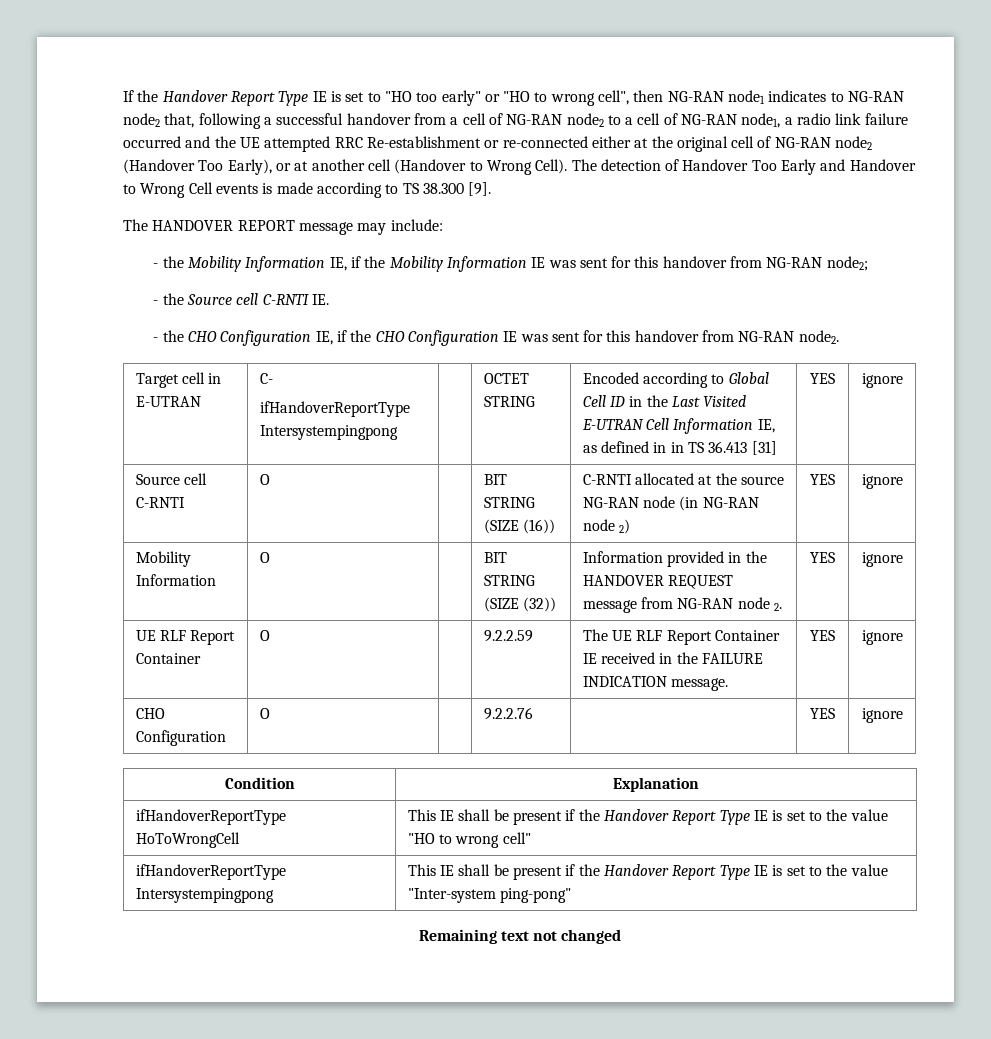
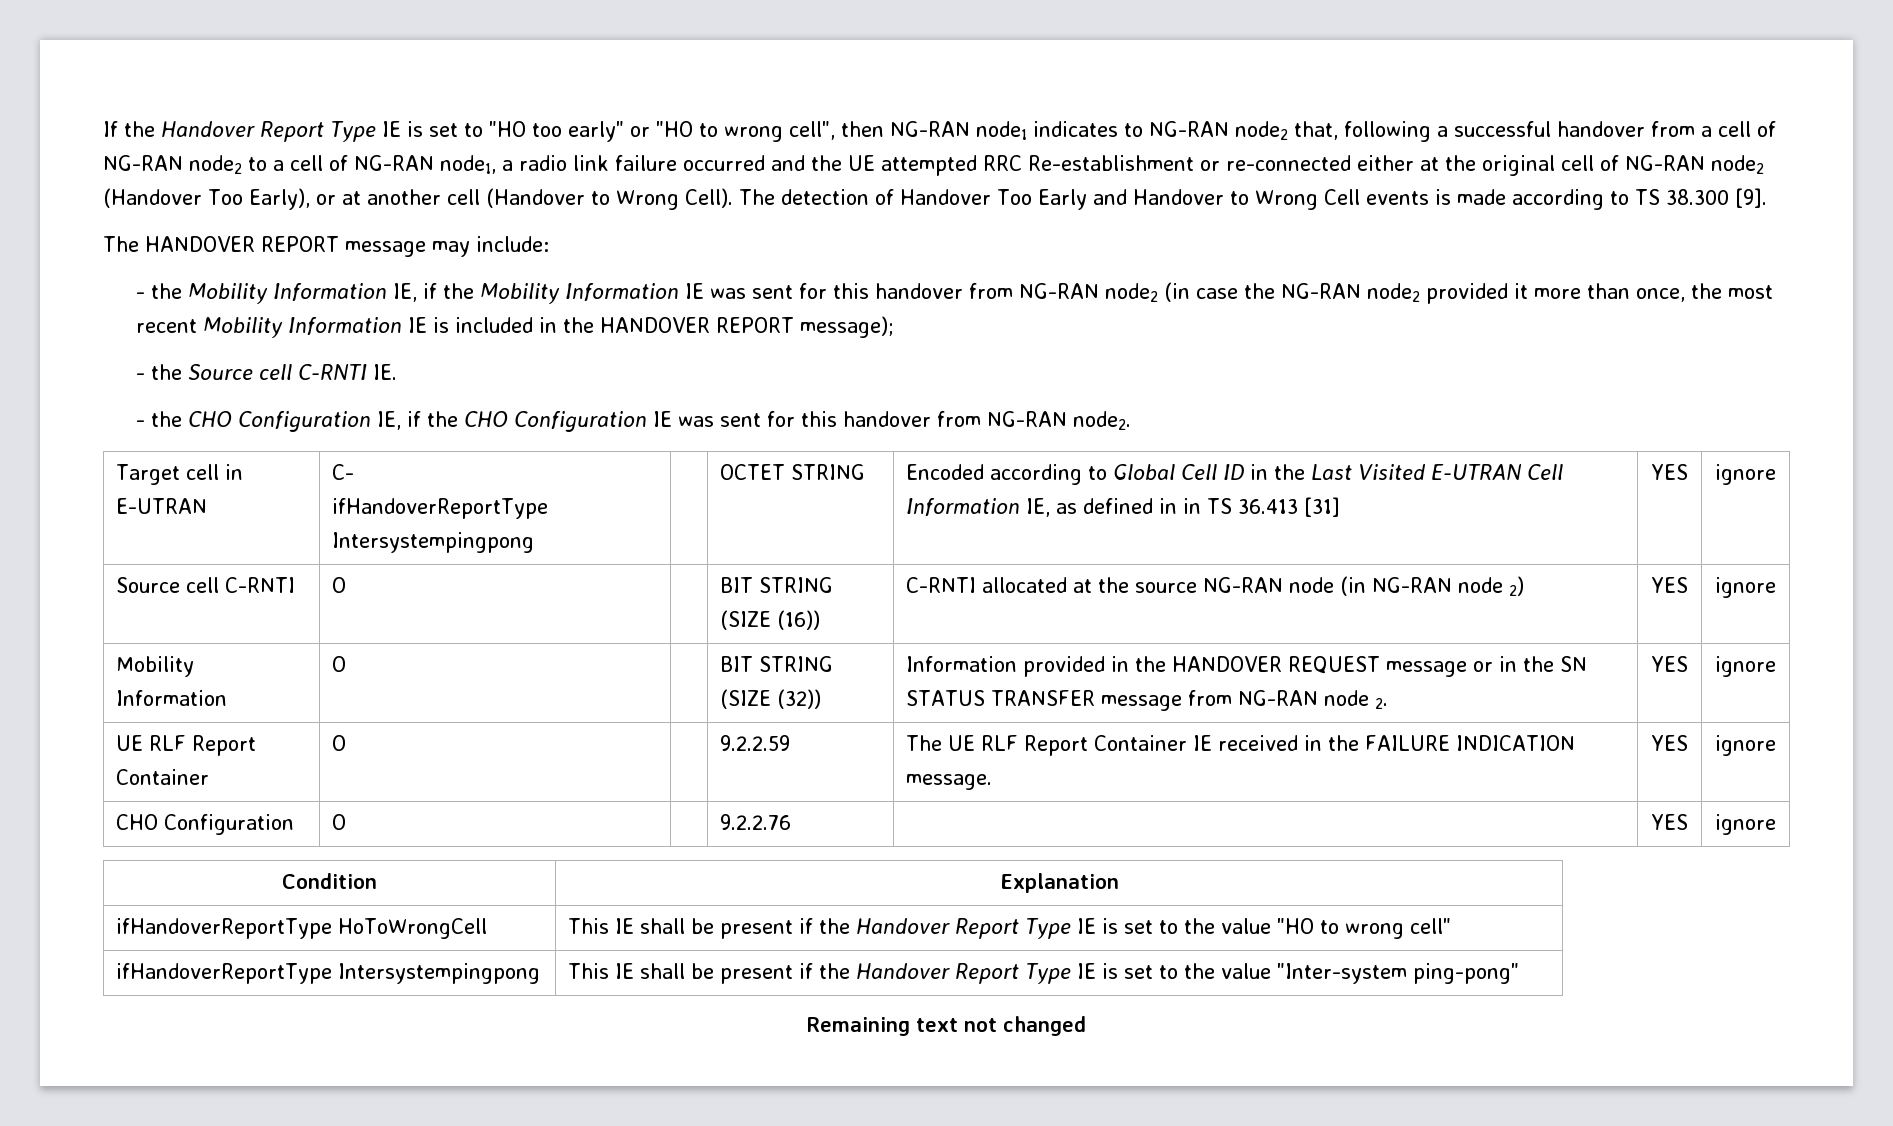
- - the Mobility Information IE, if the Mobility Information IE was sent for this handover from NG-RAN node2;
+ - the Mobility Information IE, if the Mobility Information IE was sent for this handover from NG-RAN node2 (in case the NG-RAN node2 provided it more than once, the most recent Mobility Information IE is included in the HANDOVER REPORT message);
- Mobility Information | O | | BIT STRING (SIZE (32)) | Information provided in the HANDOVER REQUEST message from NG-RAN node 2. | YES | ignore
+ Mobility Information | O | | BIT STRING (SIZE (32)) | Information provided in the HANDOVER REQUEST message or in the SN STATUS TRANSFER message from NG-RAN node 2. | YES | ignore

